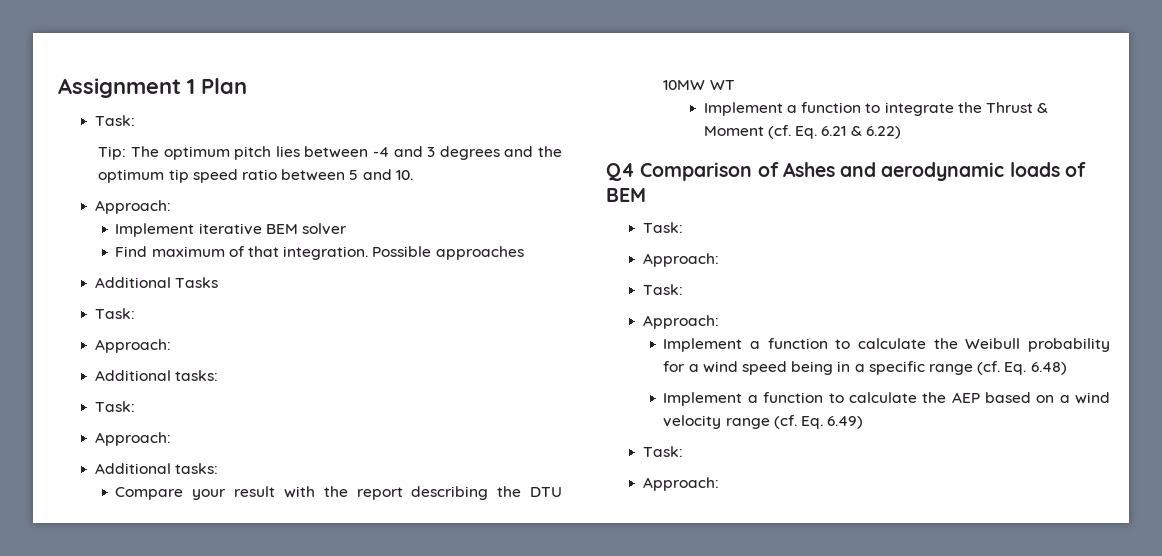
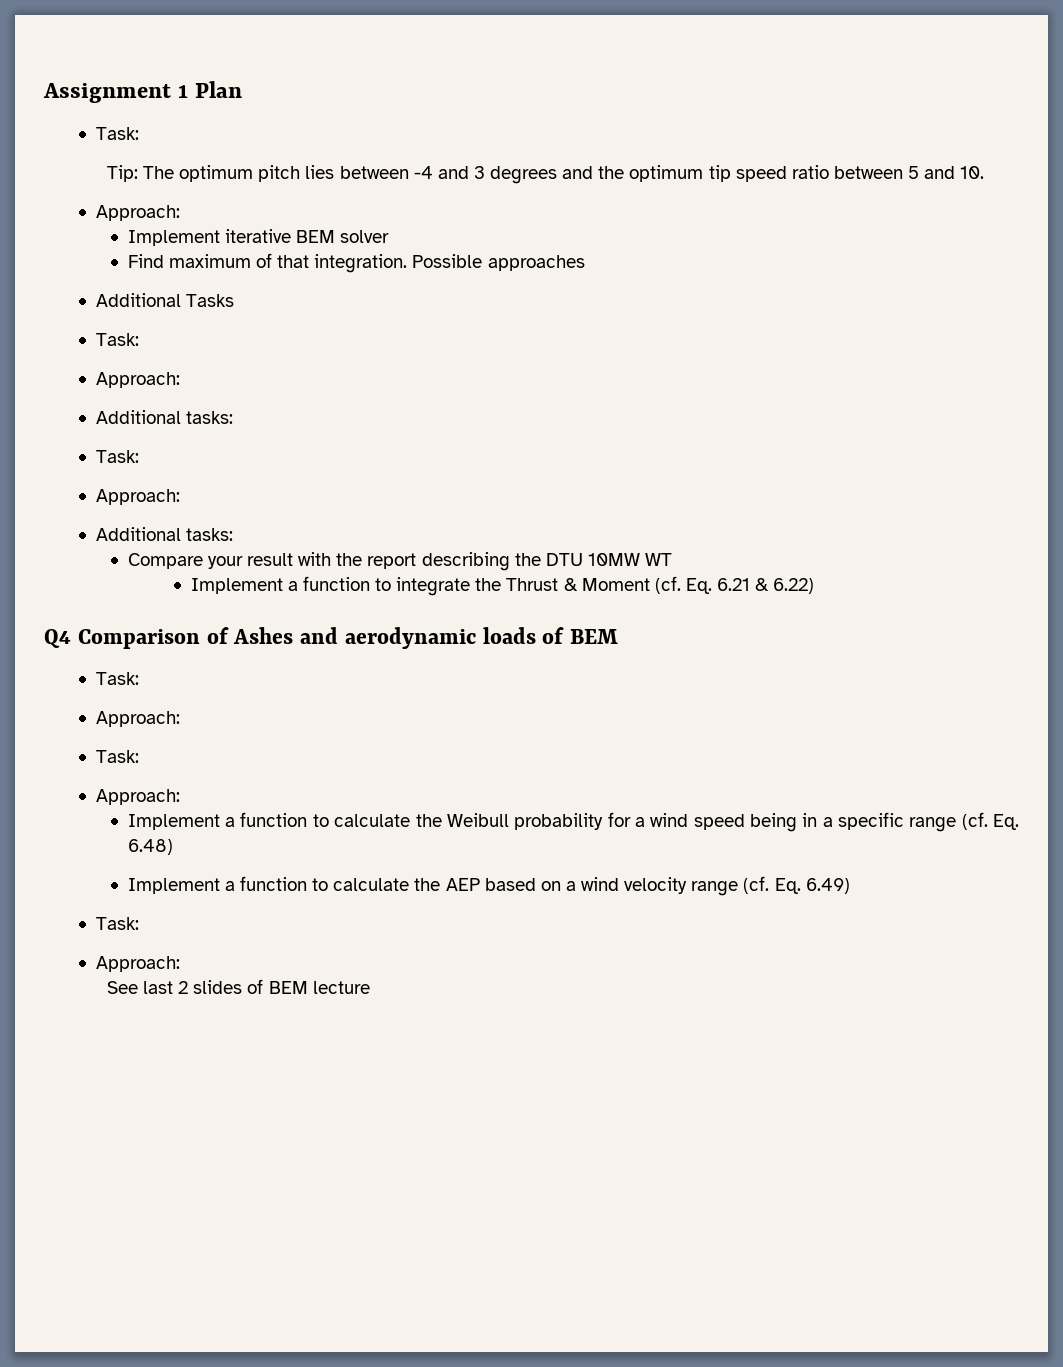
+ See last 2 slides of BEM lecture

